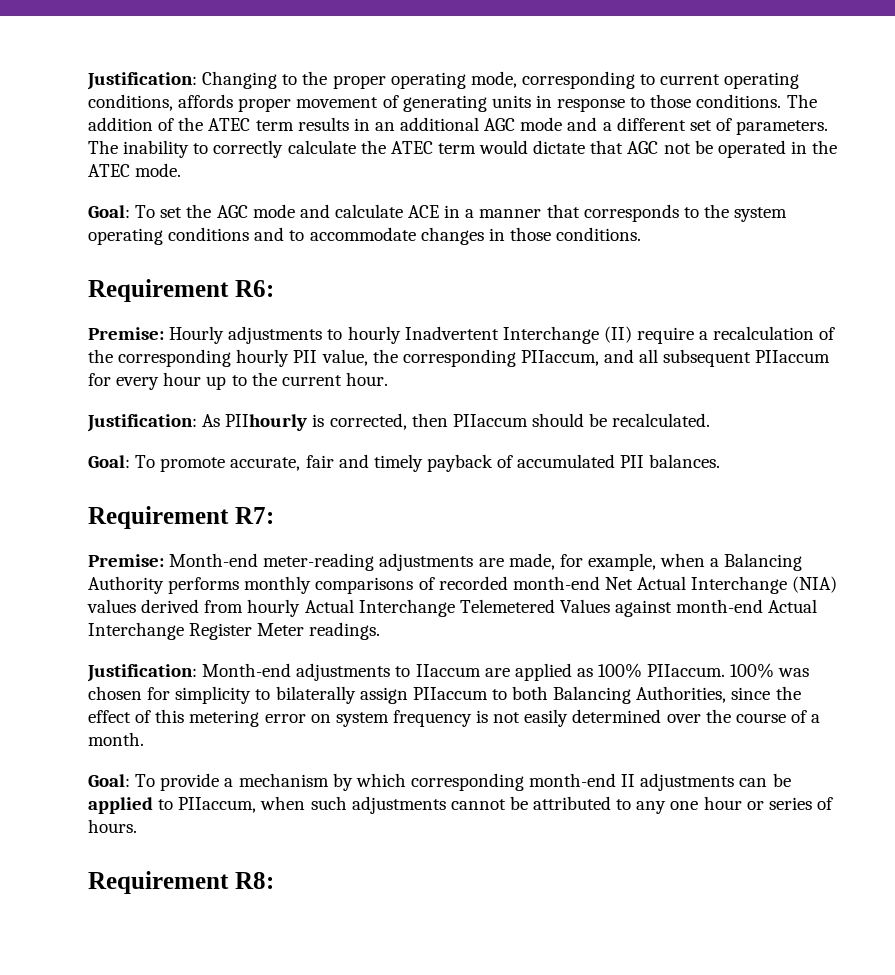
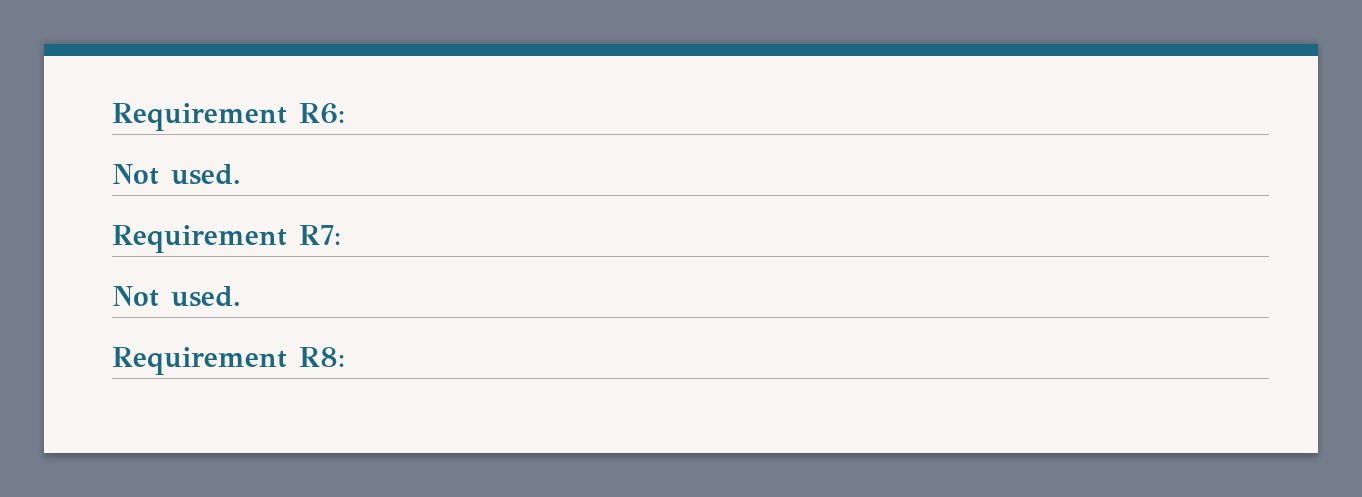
- Justification: Changing to the proper operating mode, corresponding to current operating conditions, affords proper movement of generating units in response to those conditions. The addition of the ATEC term results in an additional AGC mode and a different set of parameters. The inability to correctly calculate the ATEC term would dictate that AGC not be operated in the ATEC mode.
- Goal: To set the AGC mode and calculate ACE in a manner that corresponds to the system operating conditions and to accommodate changes in those conditions.
  Requirement R6:
- Premise: Hourly adjustments to hourly Inadvertent Interchange (II) require a recalculation of the corresponding hourly PII value, the corresponding PIIaccum, and all subsequent PIIaccum for every hour up to the current hour.
- Justification: As PIIhourly is corrected, then PIIaccum should be recalculated.
- Goal: To promote accurate, fair and timely payback of accumulated PII balances.
+ Not used.
  Requirement R7:
- Premise: Month-end meter-reading adjustments are made, for example, when a Balancing Authority performs monthly comparisons of recorded month-end Net Actual Interchange (NIA) values derived from hourly Actual Interchange Telemetered Values against month-end Actual Interchange Register Meter readings.
- Justification: Month-end adjustments to IIaccum are applied as 100% PIIaccum. 100% was chosen for simplicity to bilaterally assign PIIaccum to both Balancing Authorities, since the effect of this metering error on system frequency is not easily determined over the course of a month.
- Goal: To provide a mechanism by which corresponding month-end II adjustments can be applied to PIIaccum, when such adjustments cannot be attributed to any one hour or series of hours.
+ Not used.

